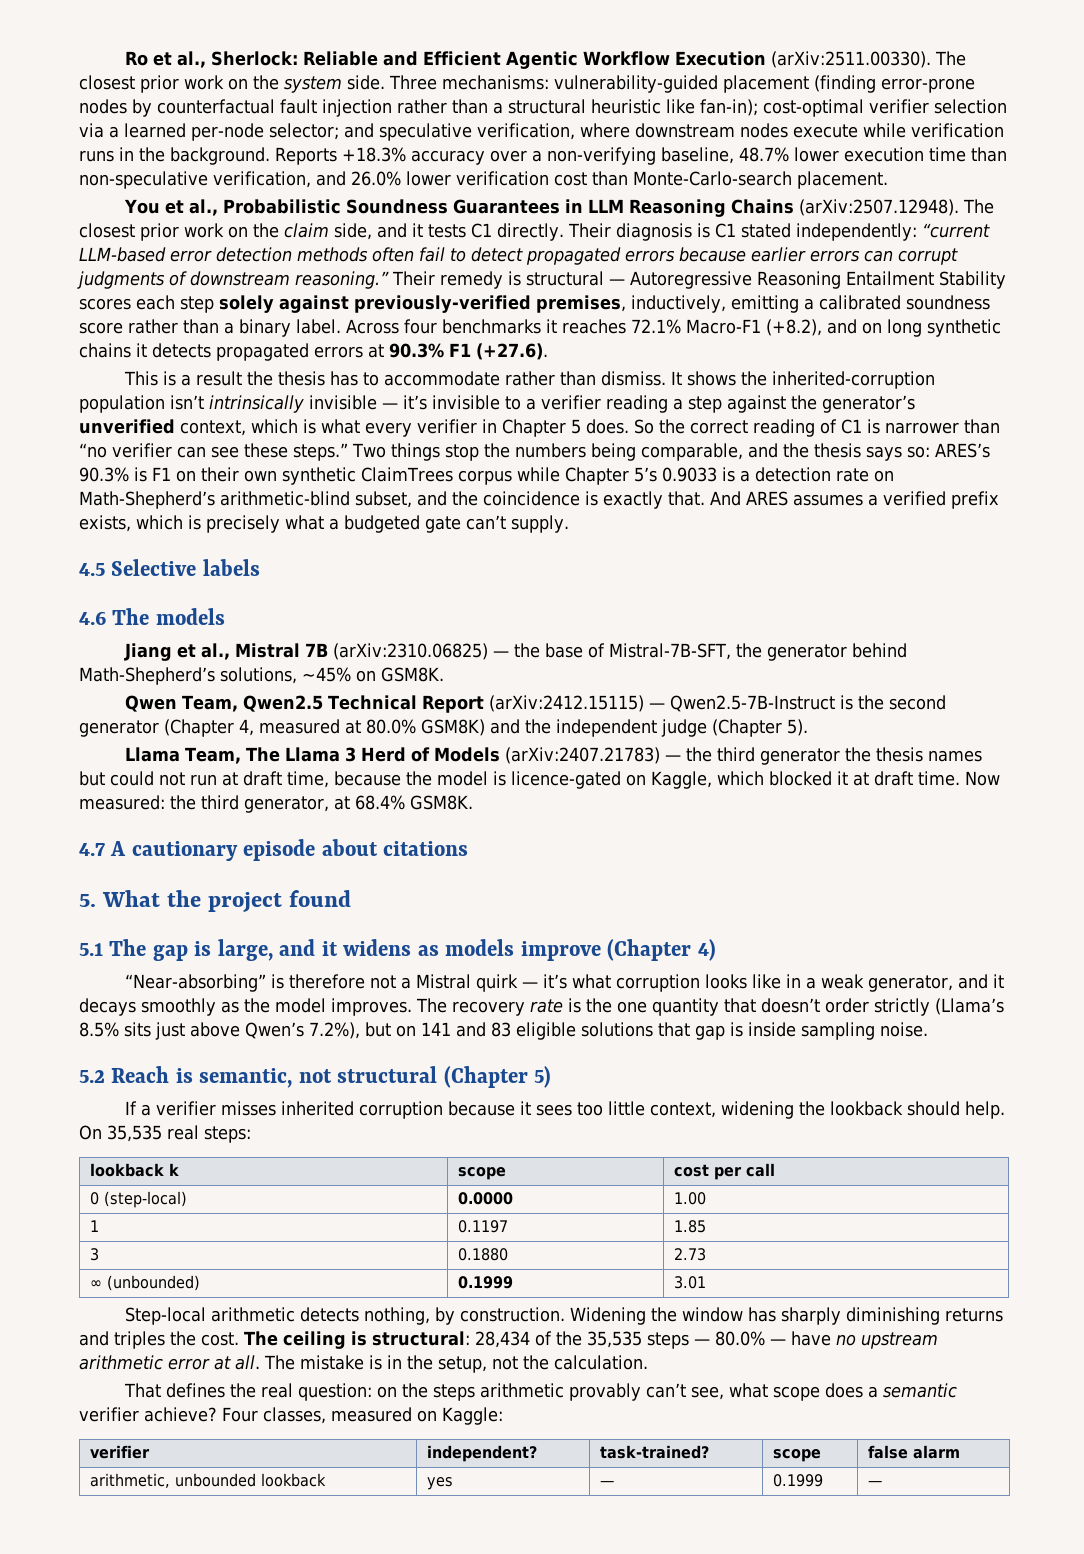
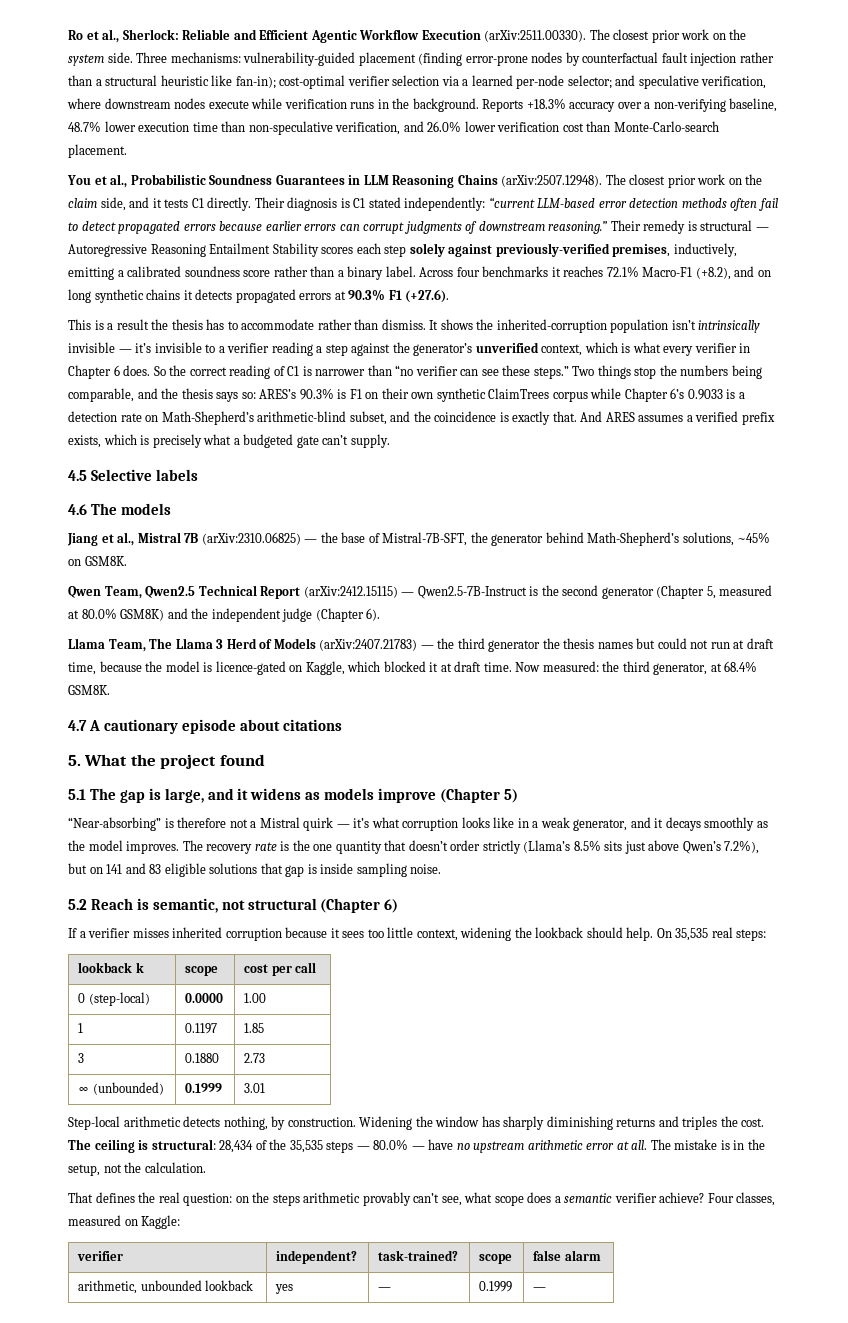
- It shows the inherited-corruption population isn’t intrinsically invisible — it’s invisible to a verifier reading a step against the generator’s unverified context, which is what every verifier in Chapter 5 does.
+ It shows the inherited-corruption population isn’t intrinsically invisible — it’s invisible to a verifier reading a step against the generator’s unverified context, which is what every verifier in Chapter 6 does.
- Two things stop the numbers being comparable, and the thesis says so: ARES’s 90.3% is F1 on their own synthetic ClaimTrees corpus while Chapter 5’s 0.9033 is a detection rate on Math-Shepherd’s arithmetic-blind subset, and the coincidence is exactly that.
+ Two things stop the numbers being comparable, and the thesis says so: ARES’s 90.3% is F1 on their own synthetic ClaimTrees corpus while Chapter 6’s 0.9033 is a detection rate on Math-Shepherd’s arithmetic-blind subset, and the coincidence is exactly that.
- Qwen Team, Qwen2.5 Technical Report (arXiv:2412.15115) — Qwen2.5-7B-Instruct is the second generator (Chapter 4, measured at 80.0% GSM8K) and the independent judge (Chapter 5).
+ Qwen Team, Qwen2.5 Technical Report (arXiv:2412.15115) — Qwen2.5-7B-Instruct is the second generator (Chapter 5, measured at 80.0% GSM8K) and the independent judge (Chapter 6).
- 5.1 The gap is large, and it widens as models improve (Chapter 4)
+ 5.1 The gap is large, and it widens as models improve (Chapter 5)
- 5.2 Reach is semantic, not structural (Chapter 5)
+ 5.2 Reach is semantic, not structural (Chapter 6)

